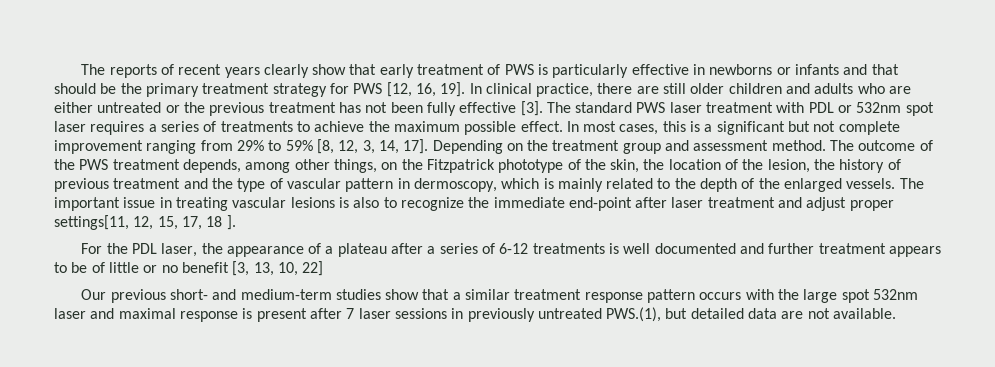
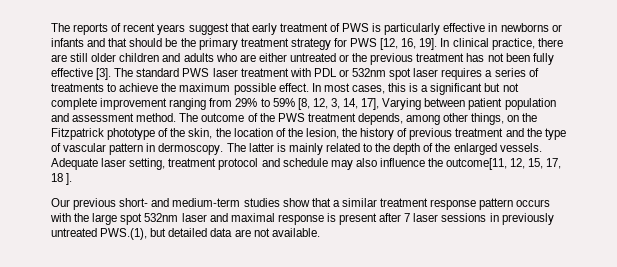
- The reports of recent years clearly show that early treatment of PWS is particularly effective in newborns or infants and that should be the primary treatment strategy for PWS [12, 16, 19].
+ The reports of recent years suggest that early treatment of PWS is particularly effective in newborns or infants and that should be the primary treatment strategy for PWS [12, 16, 19].
- In most cases, this is a significant but not complete improvement ranging from 29% to 59% [8, 12, 3, 14, 17]. Depending on the treatment group and assessment method.
+ In most cases, this is a significant but not complete improvement ranging from 29% to 59% [8, 12, 3, 14, 17], Varying between patient population and assessment method.
- The outcome of the PWS treatment depends, among other things, on the Fitzpatrick phototype of the skin, the location of the lesion, the history of previous treatment and the type of vascular pattern in dermoscopy, which is mainly related to the depth of the enlarged vessels.
+ The outcome of the PWS treatment depends, among other things, on the Fitzpatrick phototype of the skin, the location of the lesion, the history of previous treatment and the type of vascular pattern in dermoscopy. The latter is mainly related to the depth of the enlarged vessels.
- The important issue in treating vascular lesions is also to recognize the immediate end-point after laser treatment and adjust proper settings[11, 12, 15, 17, 18 ].
+ Adequate laser setting, treatment protocol and schedule may also influence the outcome[11, 12, 15, 17, 18 ].
- For the PDL laser, the appearance of a plateau after a series of 6-12 treatments is well documented and further treatment appears to be of little or no benefit [3, 13, 10, 22]

